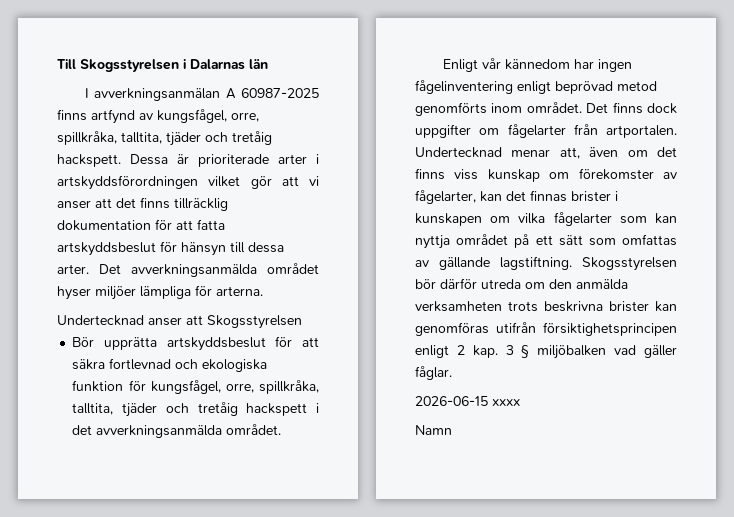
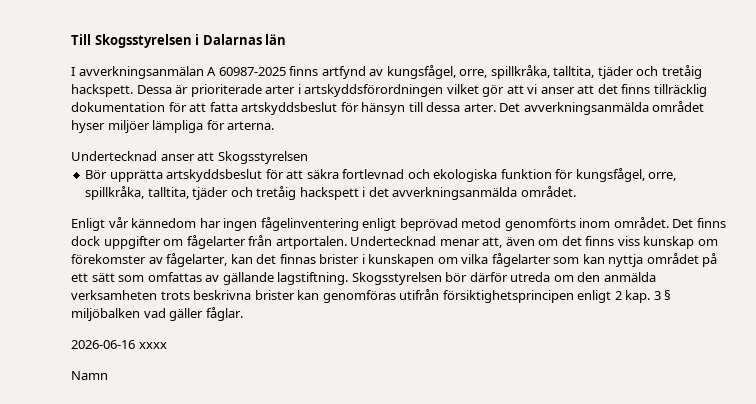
- 2026-06-15 xxxx
+ 2026-06-16 xxxx

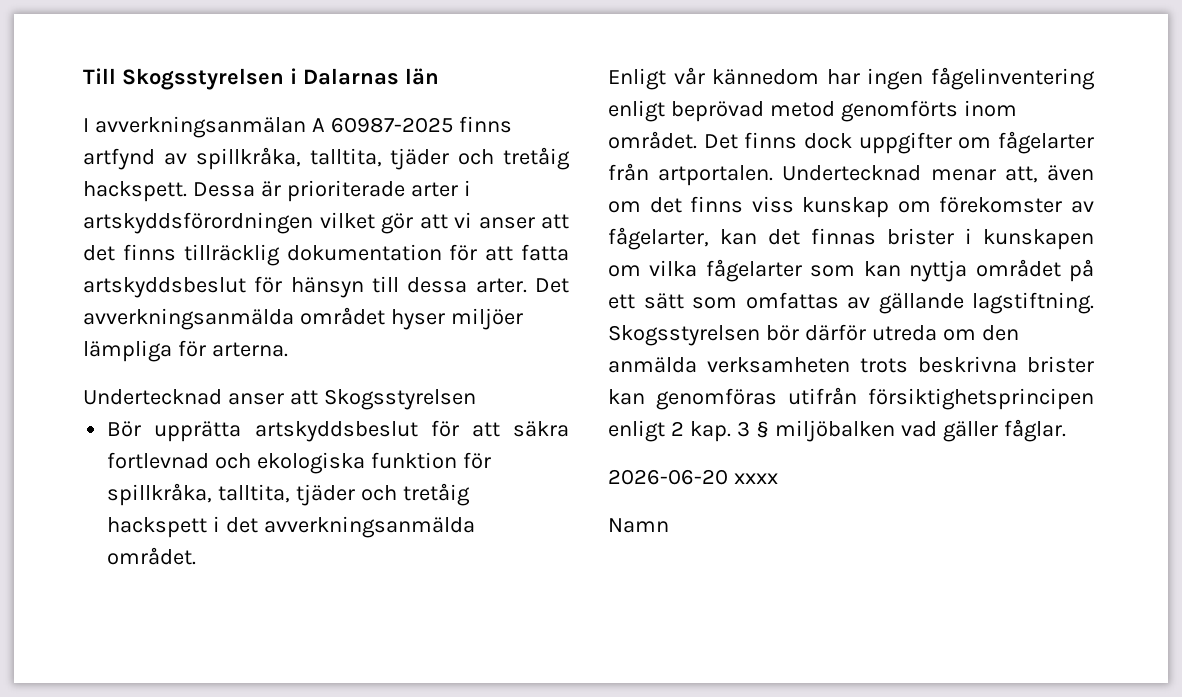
- I avverkningsanmälan A 60987-2025 finns artfynd av kungsfågel, orre, spillkråka, talltita, tjäder och tretåig hackspett.
+ I avverkningsanmälan A 60987-2025 finns artfynd av spillkråka, talltita, tjäder och tretåig hackspett.
- Bör upprätta artskyddsbeslut för att säkra fortlevnad och ekologiska funktion för kungsfågel, orre, spillkråka, talltita, tjäder och tretåig hackspett i det avverkningsanmälda området.
+ Bör upprätta artskyddsbeslut för att säkra fortlevnad och ekologiska funktion för spillkråka, talltita, tjäder och tretåig hackspett i det avverkningsanmälda området.
- 2026-06-16 xxxx
+ 2026-06-20 xxxx

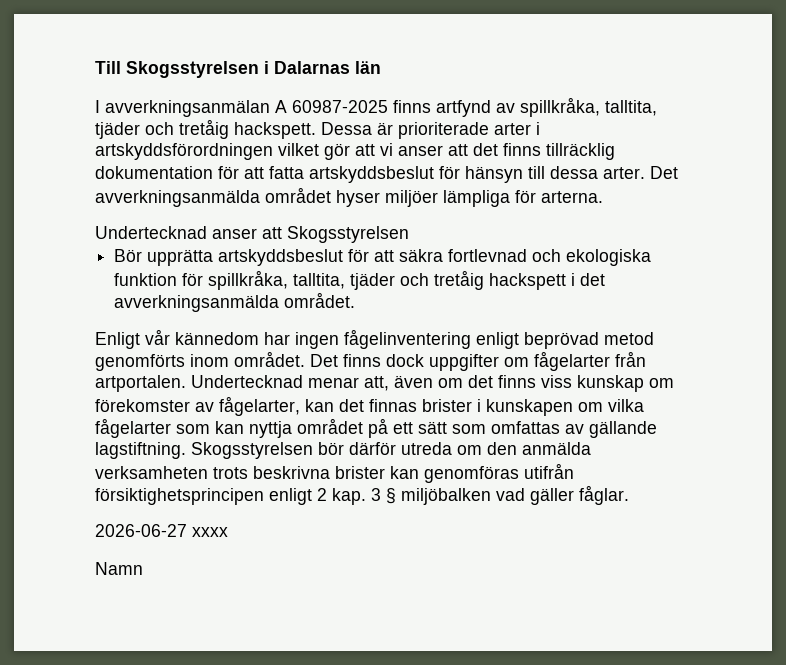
- 2026-06-20 xxxx
+ 2026-06-27 xxxx

